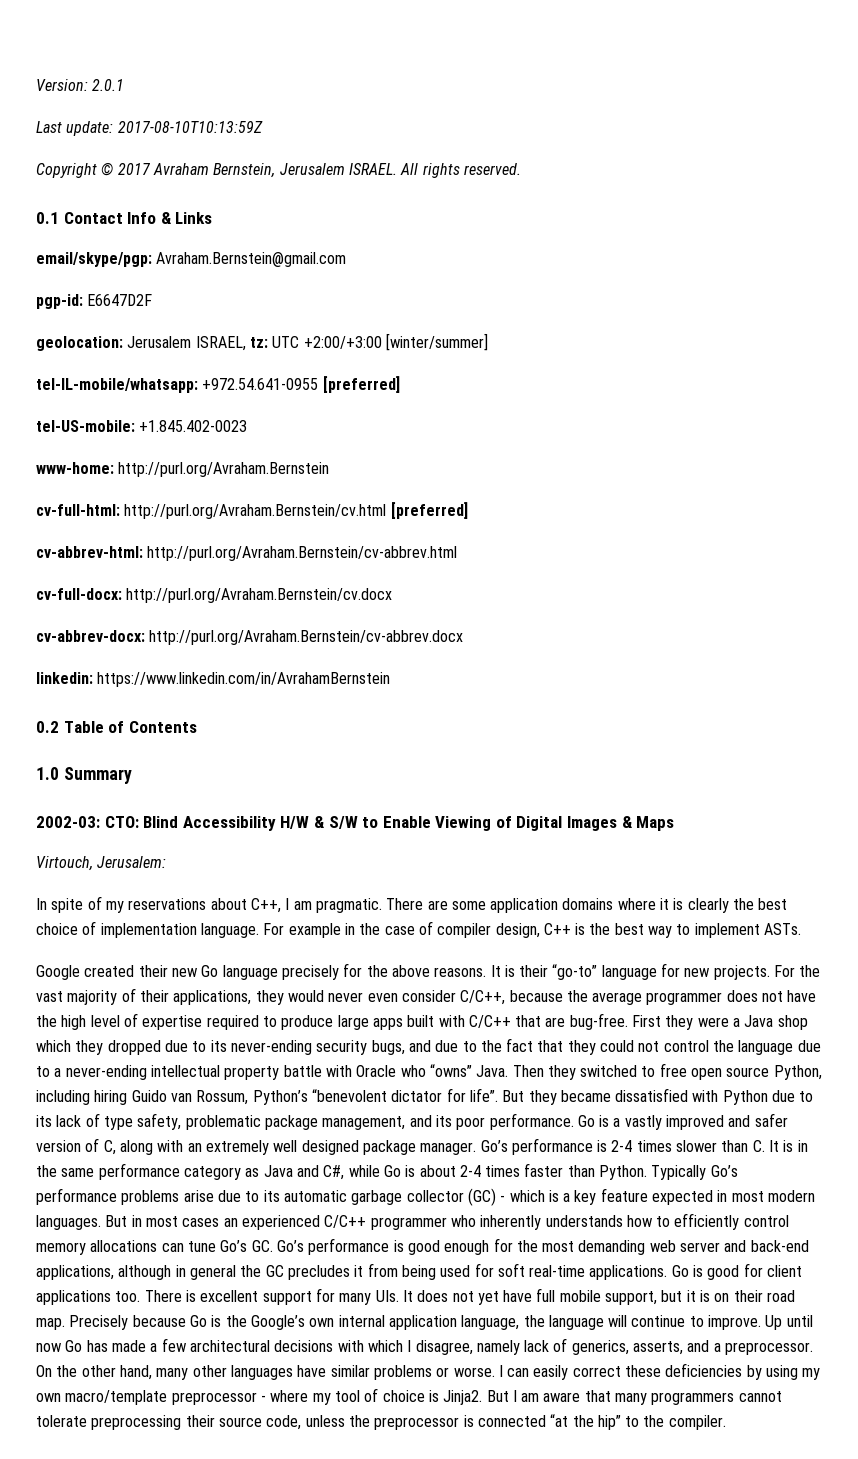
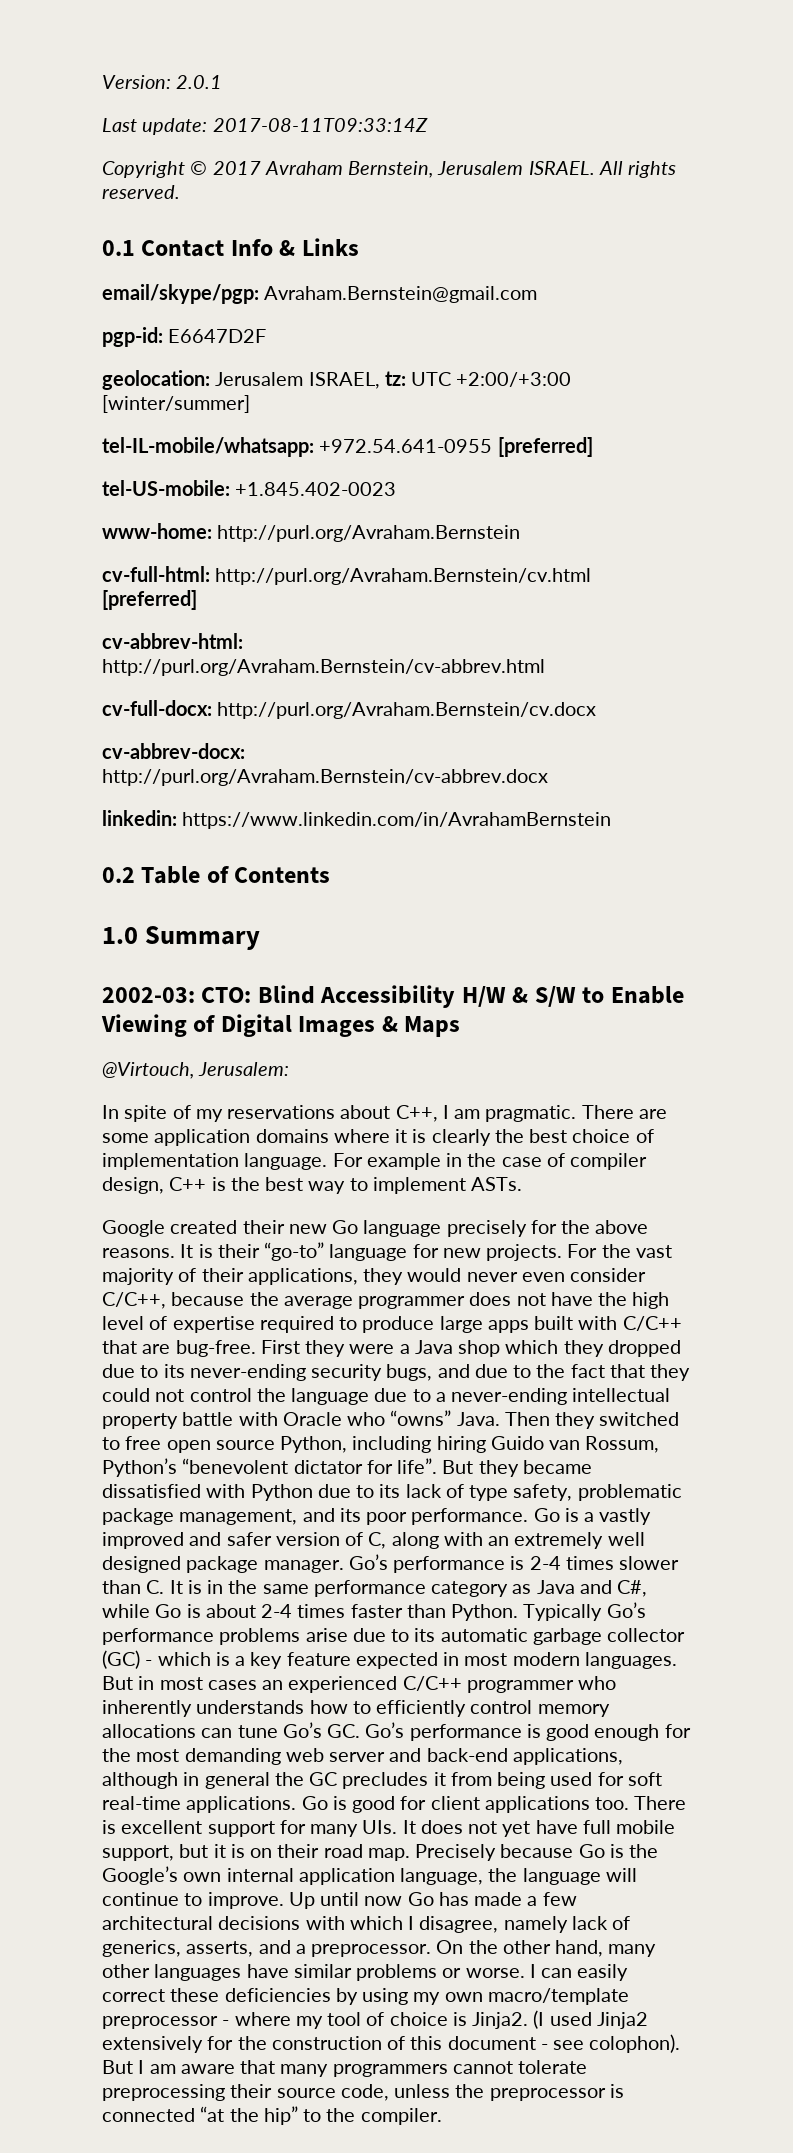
- Last update: 2017-08-10T10:13:59Z
+ Last update: 2017-08-11T09:33:14Z
- Virtouch, Jerusalem:
+ @Virtouch, Jerusalem:
+ (I used Jinja2 extensively for the construction of this document - see colophon).

